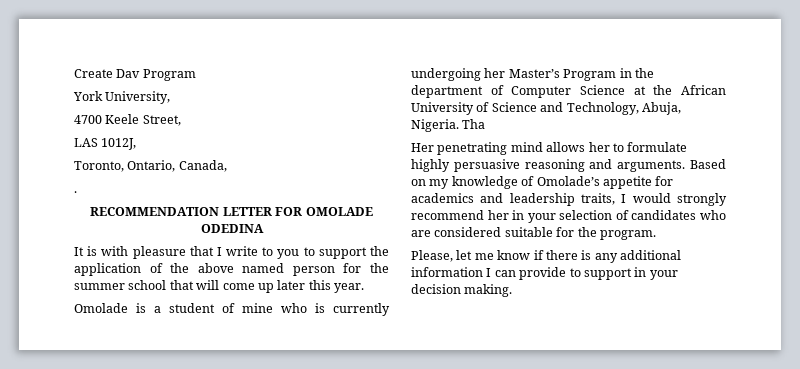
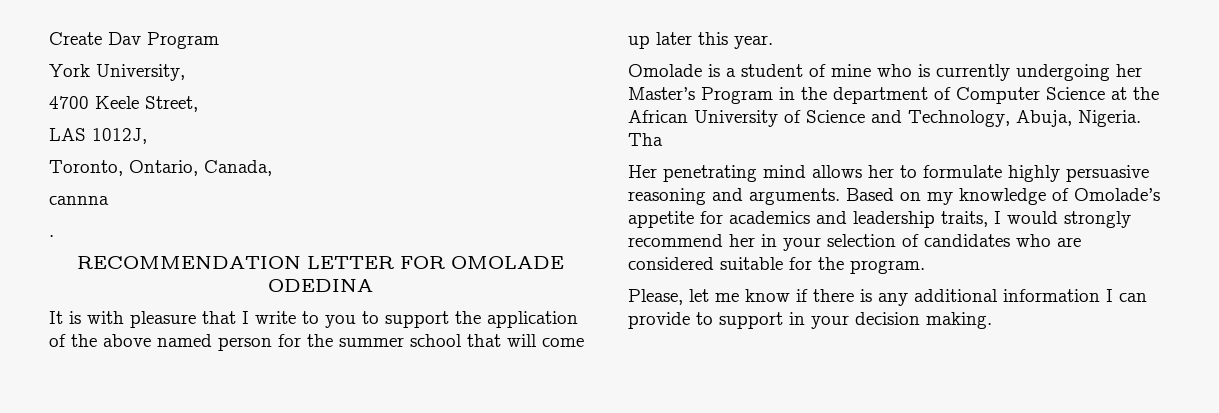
+ cannna

